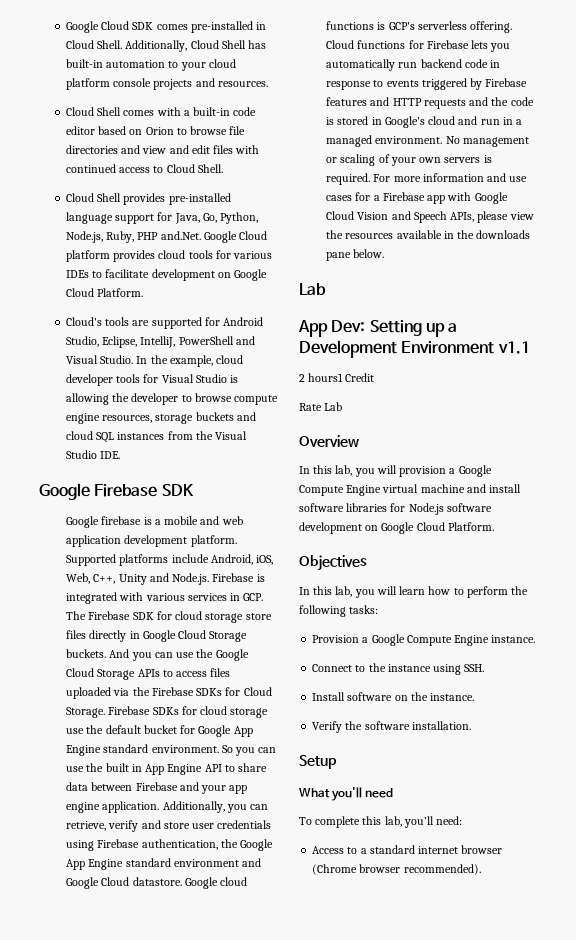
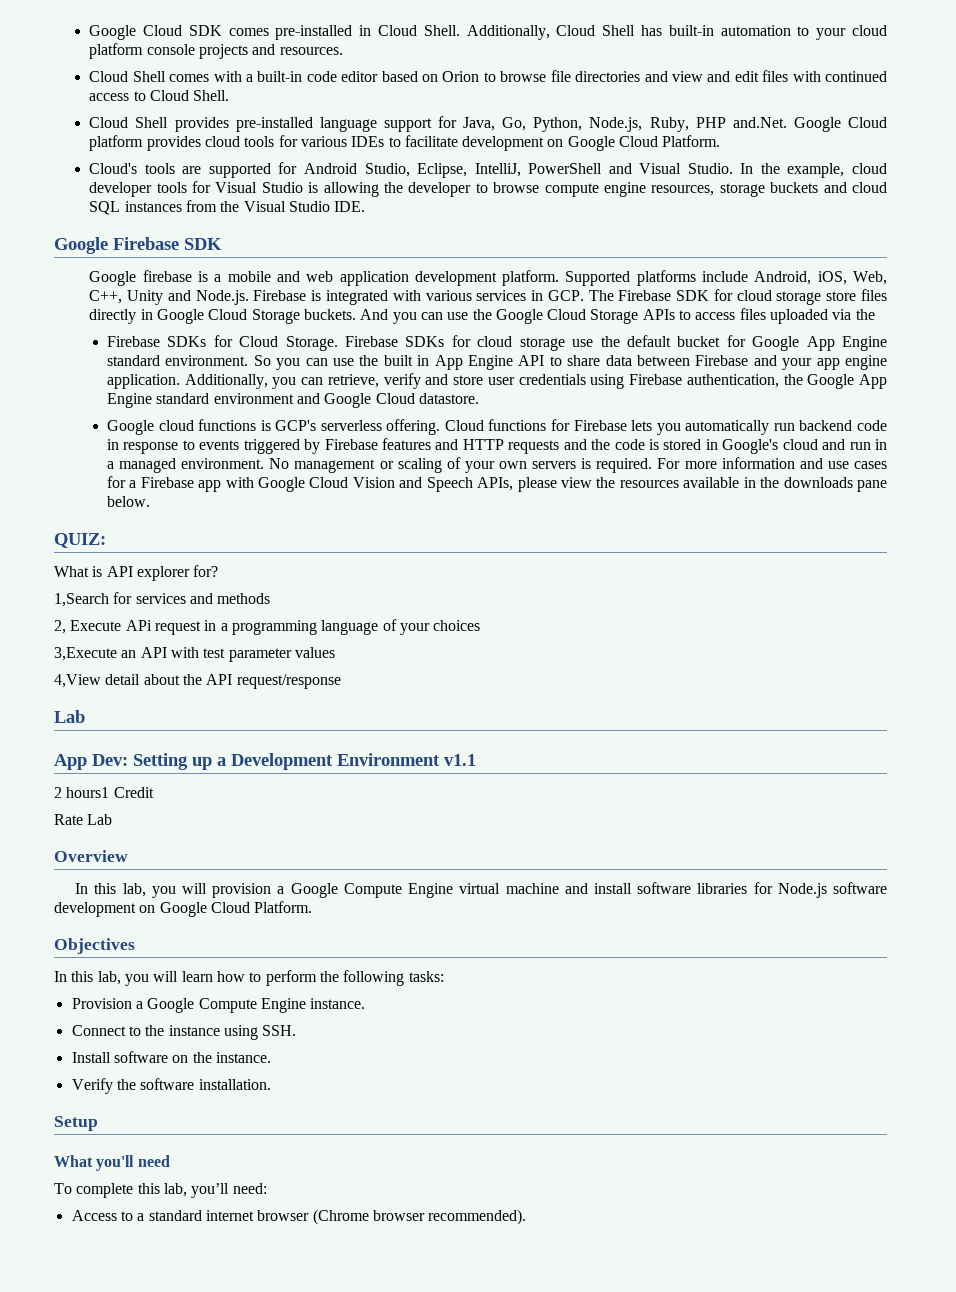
- And you can use the Google Cloud Storage APIs to access files uploaded via the Firebase SDKs for Cloud Storage.
+ And you can use the Google Cloud Storage APIs to access files uploaded via the
+ Firebase SDKs for Cloud Storage.
- Additionally, you can retrieve, verify and store user credentials using Firebase authentication, the Google App Engine standard environment and Google Cloud datastore. Google cloud functions is GCP's serverless offering.
+ Additionally, you can retrieve, verify and store user credentials using Firebase authentication, the Google App Engine standard environment and Google Cloud datastore.
+ Google cloud functions is GCP's serverless offering.
+ QUIZ:
+ What is API explorer for?
+ 1,Search for services and methods
+ 2, Execute APi request in a programming language of your choices
+ 3,Execute an API with test parameter values
+ 4,View detail about the API request/response

